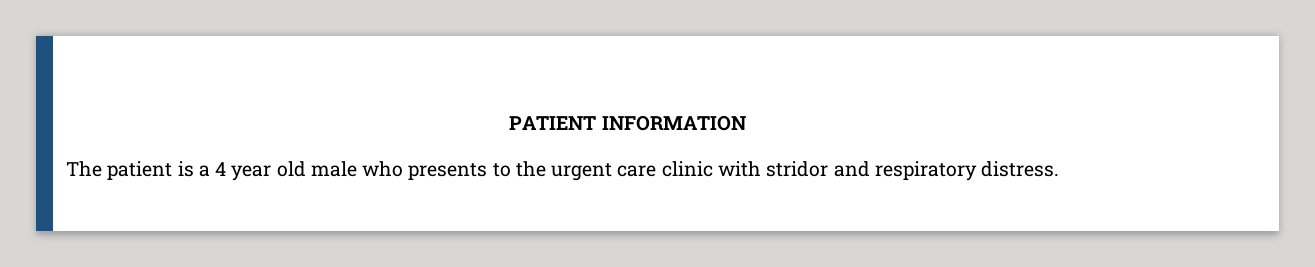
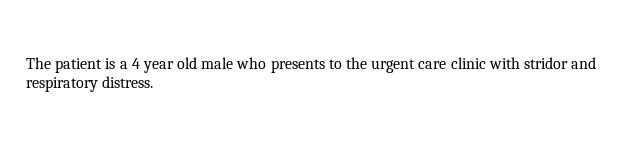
- PATIENT INFORMATION

